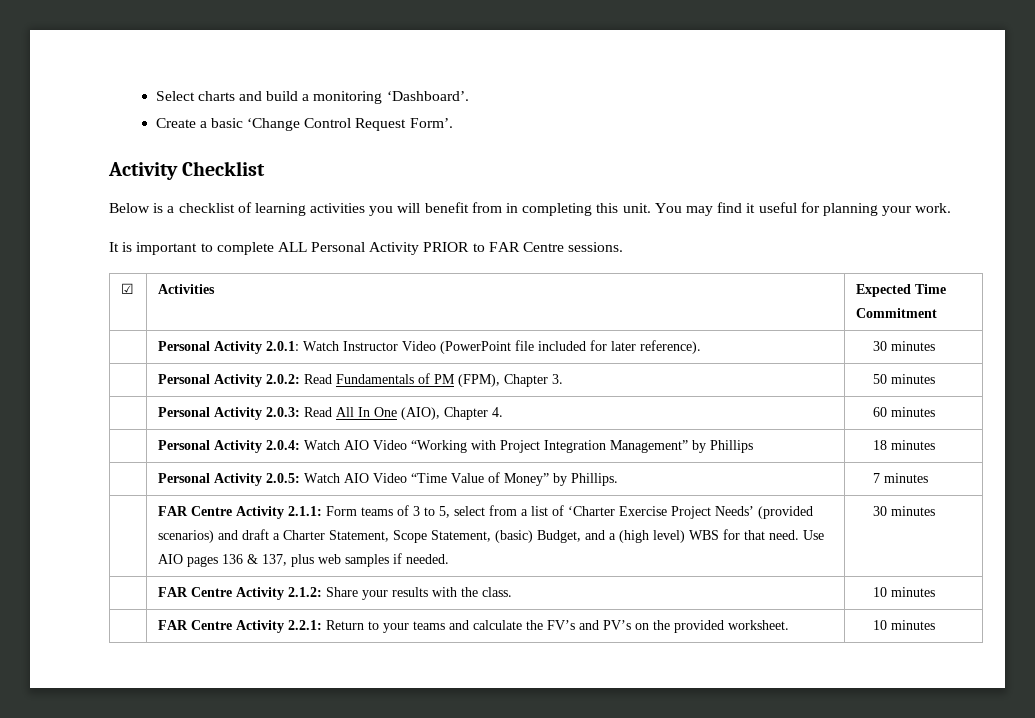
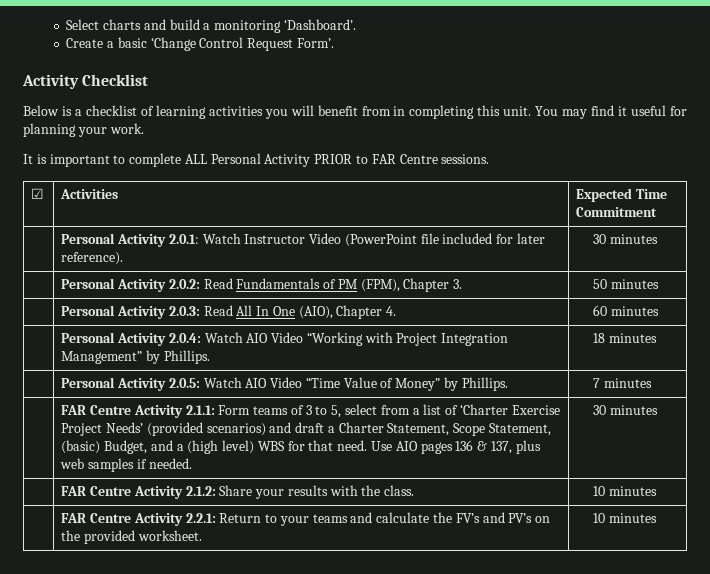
- | Personal Activity 2.0.4: Watch AIO Video “Working with Project Integration Management” by Phillips | 18 minutes
+ | Personal Activity 2.0.4: Watch AIO Video “Working with Project Integration Management” by Phillips. | 18 minutes

